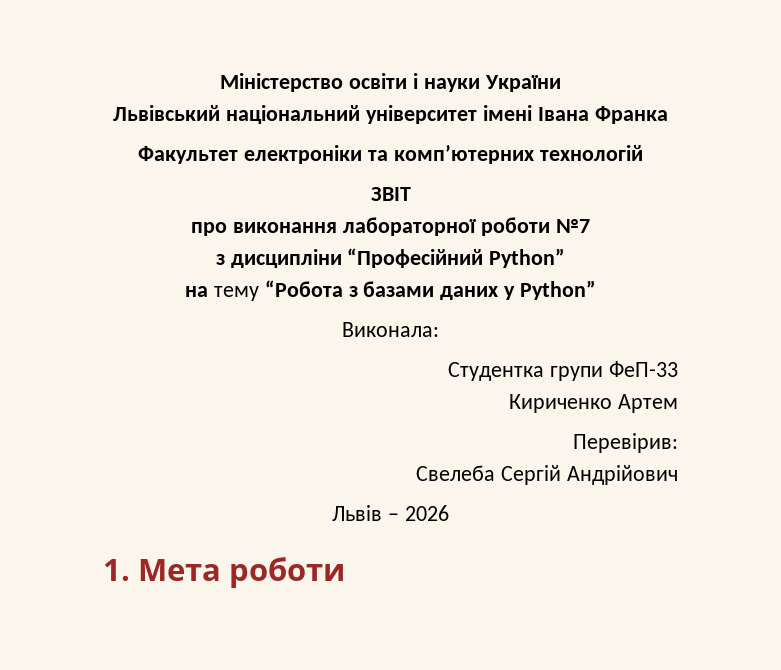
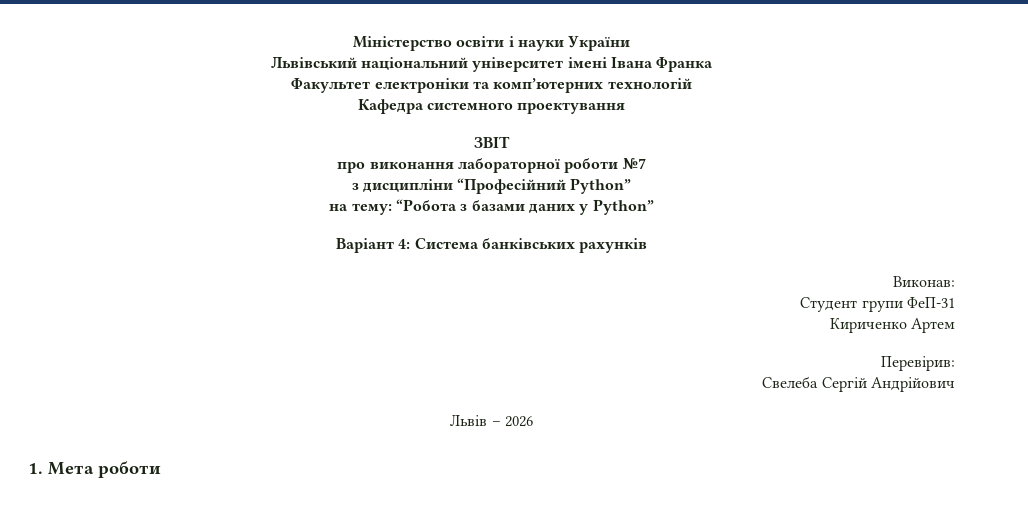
+ Кафедра системного проектування
- на тему “Робота з базами даних у Python”
+ на тему: “Робота з базами даних у Python”
- Виконала:
- Студентка групи ФеП-33
+ Варіант 4: Система банківських рахунків
+ Виконав:
+ Студент групи ФеП-31

